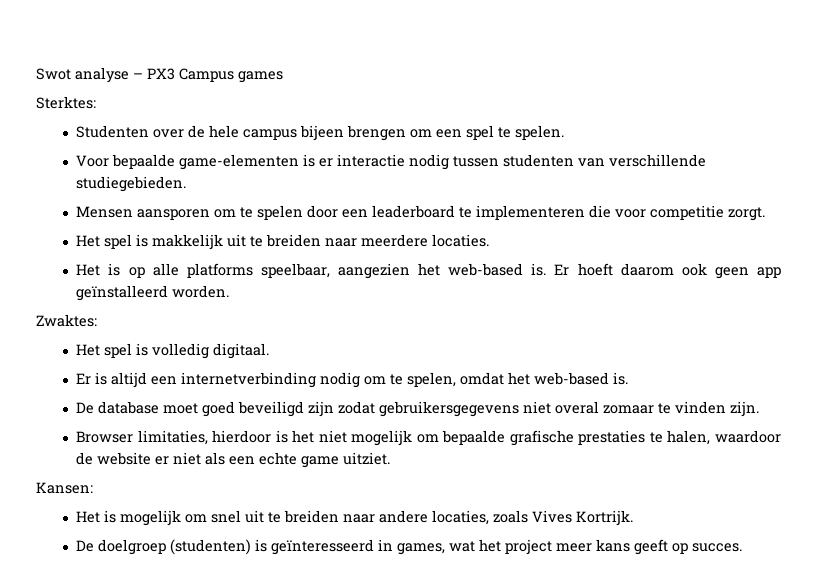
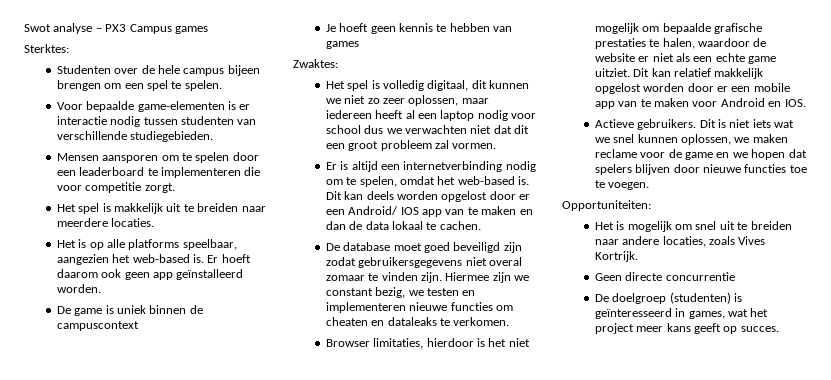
+ De game is uniek binnen de campuscontext
+ Je hoeft geen kennis te hebben van games
- Het spel is volledig digitaal.
+ Het spel is volledig digitaal, dit kunnen we niet zo zeer oplossen, maar iedereen heeft al een laptop nodig voor school dus we verwachten niet dat dit een groot probleem zal vormen.
+ Dit kan deels worden opgelost door er een Android/ IOS app van te maken en dan de data lokaal te cachen.
+ Hiermee zijn we constant bezig, we testen en implementeren nieuwe functies om cheaten en dataleaks te verkomen.
- Browser limitaties, hierdoor is het niet mogelijk om bepaalde grafische prestaties te halen, waardoor de website er niet als een echte game uitziet.
- Kansen:
+ Browser limitaties, hierdoor is het niet mogelijk om bepaalde grafische prestaties te halen, waardoor de website er niet als een echte game uitziet. Dit kan relatief makkelijk opgelost worden door er een mobile app van te maken voor Android en IOS.
+ Actieve gebruikers. Dit is niet iets wat we snel kunnen oplossen, we maken reclame voor de game en we hopen dat spelers blijven door nieuwe functies toe te voegen.
+ Opportuniteiten:
+ Geen directe concurrentie

